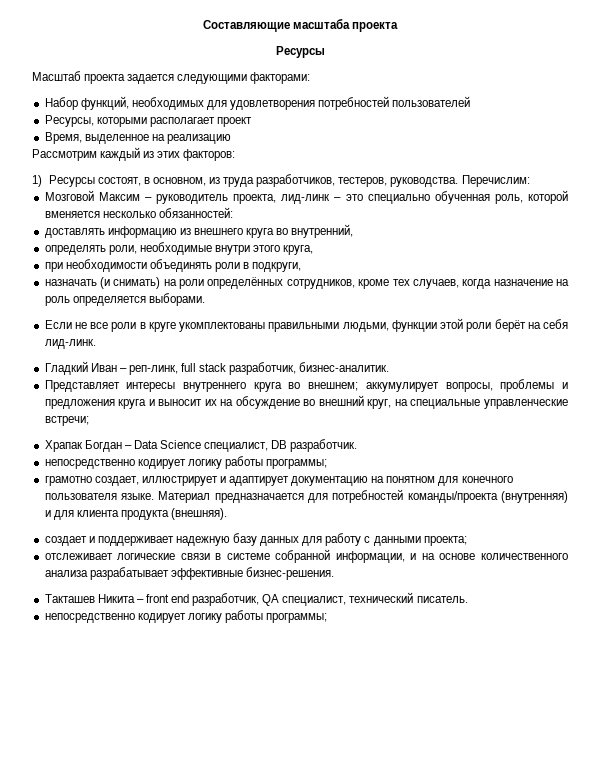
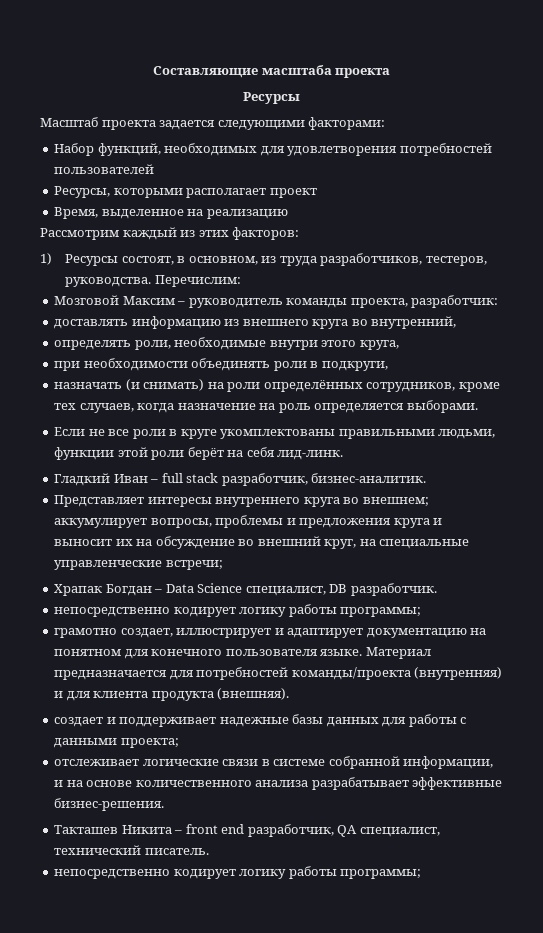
- Мозговой Максим – руководитель проекта, лид-линк – это специально обученная роль, которой вменяется несколько обязанностей:
+ Мозговой Максим – руководитель команды проекта, разработчик:
- Гладкий Иван – реп-линк, full stack разработчик, бизнес-аналитик.
+ Гладкий Иван – full stack разработчик, бизнес-аналитик.
- создает и поддерживает надежную базу данных для работу с данными проекта;
+ создает и поддерживает надежные базы данных для работы с данными проекта;

